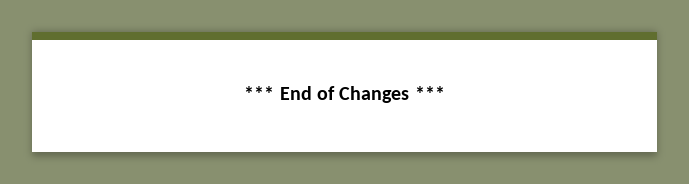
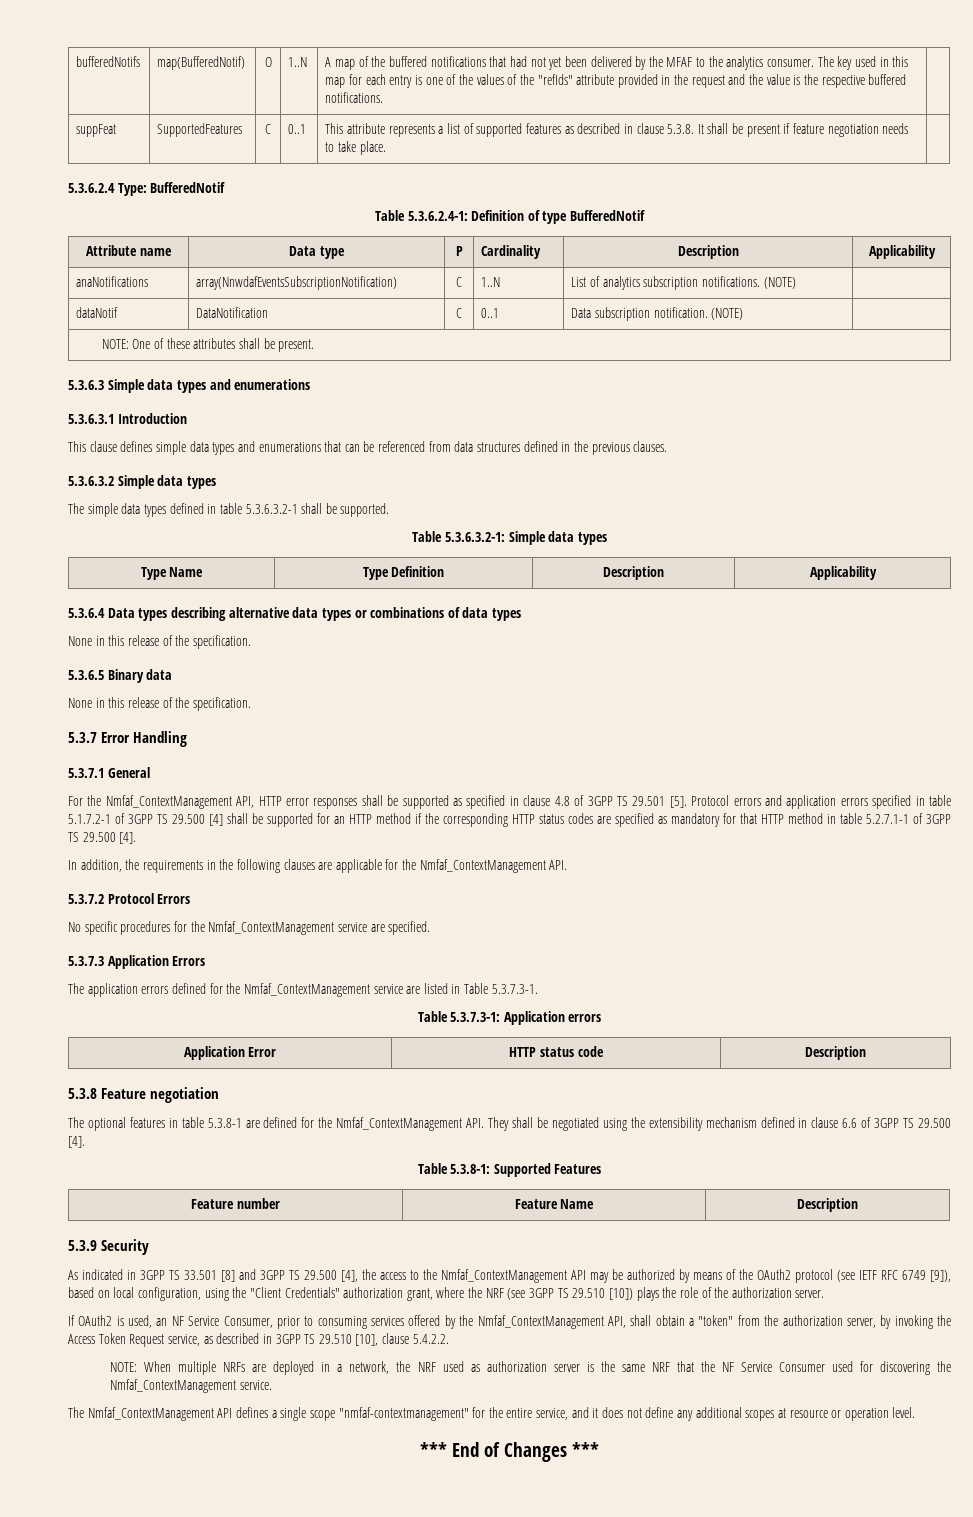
+ bufferedNotifs | map(BufferedNotif) | O | 1..N | A map of the buffered notifications that had not yet been delivered by the MFAF to the analytics consumer. The key used in this map for each entry is one of the values of the "refIds" attribute provided in the request and the value is the respective buffered notifications. |
+ suppFeat | SupportedFeatures | C | 0..1 | This attribute represents a list of supported features as described in clause 5.3.8. It shall be present if feature negotiation needs to take place. |
+ 5.3.6.2.4 Type: BufferedNotif
+ Table 5.3.6.2.4-1: Definition of type BufferedNotif
+ Attribute name | Data type | P | Cardinality | Description | Applicability
+ anaNotifications | array(NnwdafEventsSubscriptionNotification) | C | 1..N | List of analytics subscription notifications. (NOTE) |
+ dataNotif | DataNotification | C | 0..1 | Data subscription notification. (NOTE) |
+ NOTE: One of these attributes shall be present.
+ 5.3.6.3 Simple data types and enumerations
+ 5.3.6.3.1 Introduction
+ This clause defines simple data types and enumerations that can be referenced from data structures defined in the previous clauses.
+ 5.3.6.3.2 Simple data types
+ The simple data types defined in table 5.3.6.3.2-1 shall be supported.
+ Table 5.3.6.3.2-1: Simple data types
+ Type Name | Type Definition | Description | Applicability
+ 5.3.6.4 Data types describing alternative data types or combinations of data types
+ None in this release of the specification.
+ 5.3.6.5 Binary data
+ None in this release of the specification.
+ 5.3.7 Error Handling
+ 5.3.7.1 General
+ For the Nmfaf_ContextManagement API, HTTP error responses shall be supported as specified in clause 4.8 of 3GPP TS 29.501 [5]. Protocol errors and application errors specified in table 5.1.7.2-1 of 3GPP TS 29.500 [4] shall be supported for an HTTP method if the corresponding HTTP status codes are specified as mandatory for that HTTP method in table 5.2.7.1-1 of 3GPP TS 29.500 [4].
+ In addition, the requirements in the following clauses are applicable for the Nmfaf_ContextManagement API.
+ 5.3.7.2 Protocol Errors
+ No specific procedures for the Nmfaf_ContextManagement service are specified.
+ 5.3.7.3 Application Errors
+ The application errors defined for the Nmfaf_ContextManagement service are listed in Table 5.3.7.3-1.
+ Table 5.3.7.3-1: Application errors
+ Application Error | HTTP status code | Description
+ 5.3.8 Feature negotiation
+ The optional features in table 5.3.8-1 are defined for the Nmfaf_ContextManagement API. They shall be negotiated using the extensibility mechanism defined in clause 6.6 of 3GPP TS 29.500 [4].
+ Table 5.3.8-1: Supported Features
+ Feature number | Feature Name | Description
+ 5.3.9 Security
+ As indicated in 3GPP TS 33.501 [8] and 3GPP TS 29.500 [4], the access to the Nmfaf_ContextManagement API may be authorized by means of the OAuth2 protocol (see IETF RFC 6749 [9]), based on local configuration, using the "Client Credentials" authorization grant, where the NRF (see 3GPP TS 29.510 [10]) plays the role of the authorization server.
+ If OAuth2 is used, an NF Service Consumer, prior to consuming services offered by the Nmfaf_ContextManagement API, shall obtain a "token" from the authorization server, by invoking the Access Token Request service, as described in 3GPP TS 29.510 [10], clause 5.4.2.2.
+ NOTE: When multiple NRFs are deployed in a network, the NRF used as authorization server is the same NRF that the NF Service Consumer used for discovering the Nmfaf_ContextManagement service.
+ The Nmfaf_ContextManagement API defines a single scope "nmfaf-contextmanagement" for the entire service, and it does not define any additional scopes at resource or operation level.

